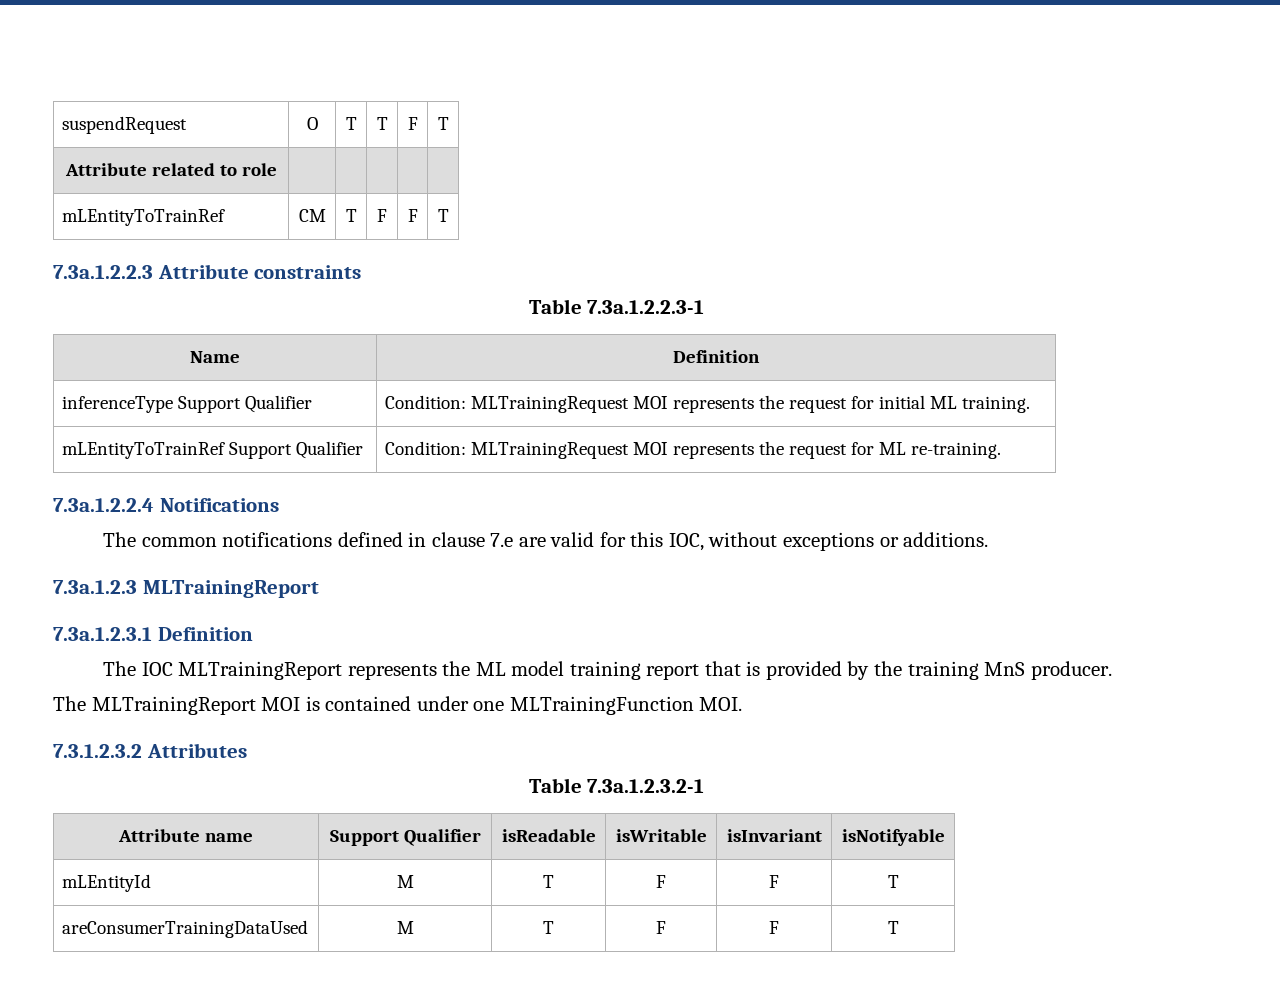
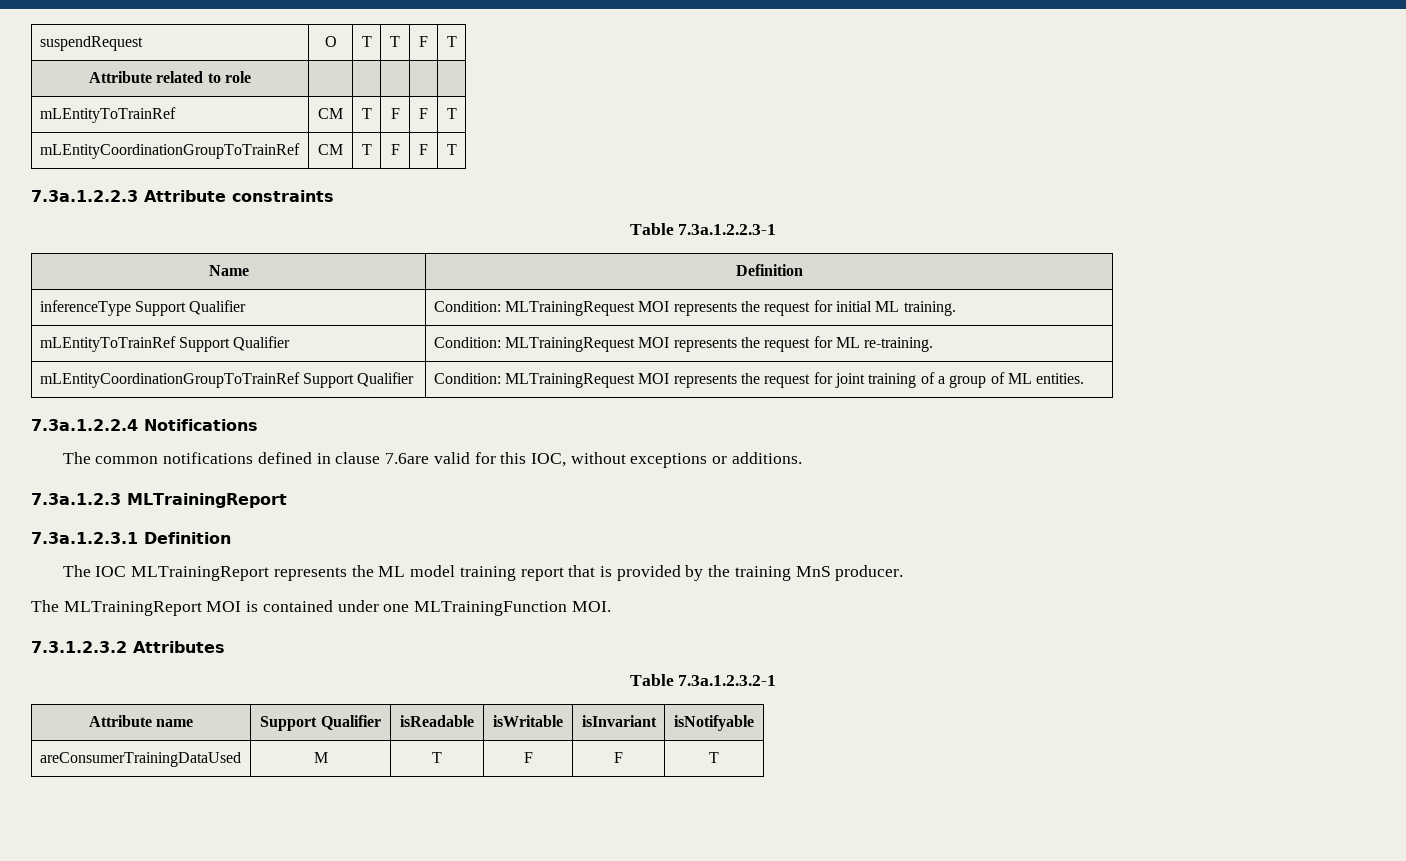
+ mLEntityCoordinationGroupToTrainRef | CM | T | F | F | T
+ mLEntityCoordinationGroupToTrainRef Support Qualifier | Condition: MLTrainingRequest MOI represents the request for joint training of a group of ML entities.
- The common notifications defined in clause 7.e are valid for this IOC, without exceptions or additions.
+ The common notifications defined in clause 7.6are valid for this IOC, without exceptions or additions.
- mLEntityId | M | T | F | F | T

